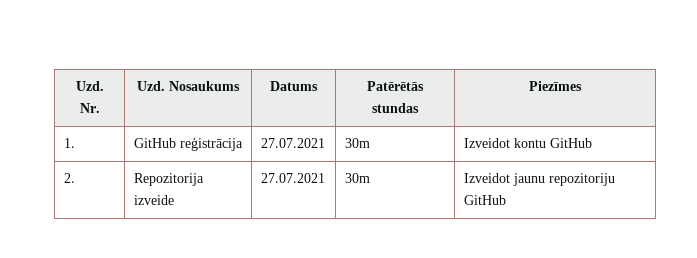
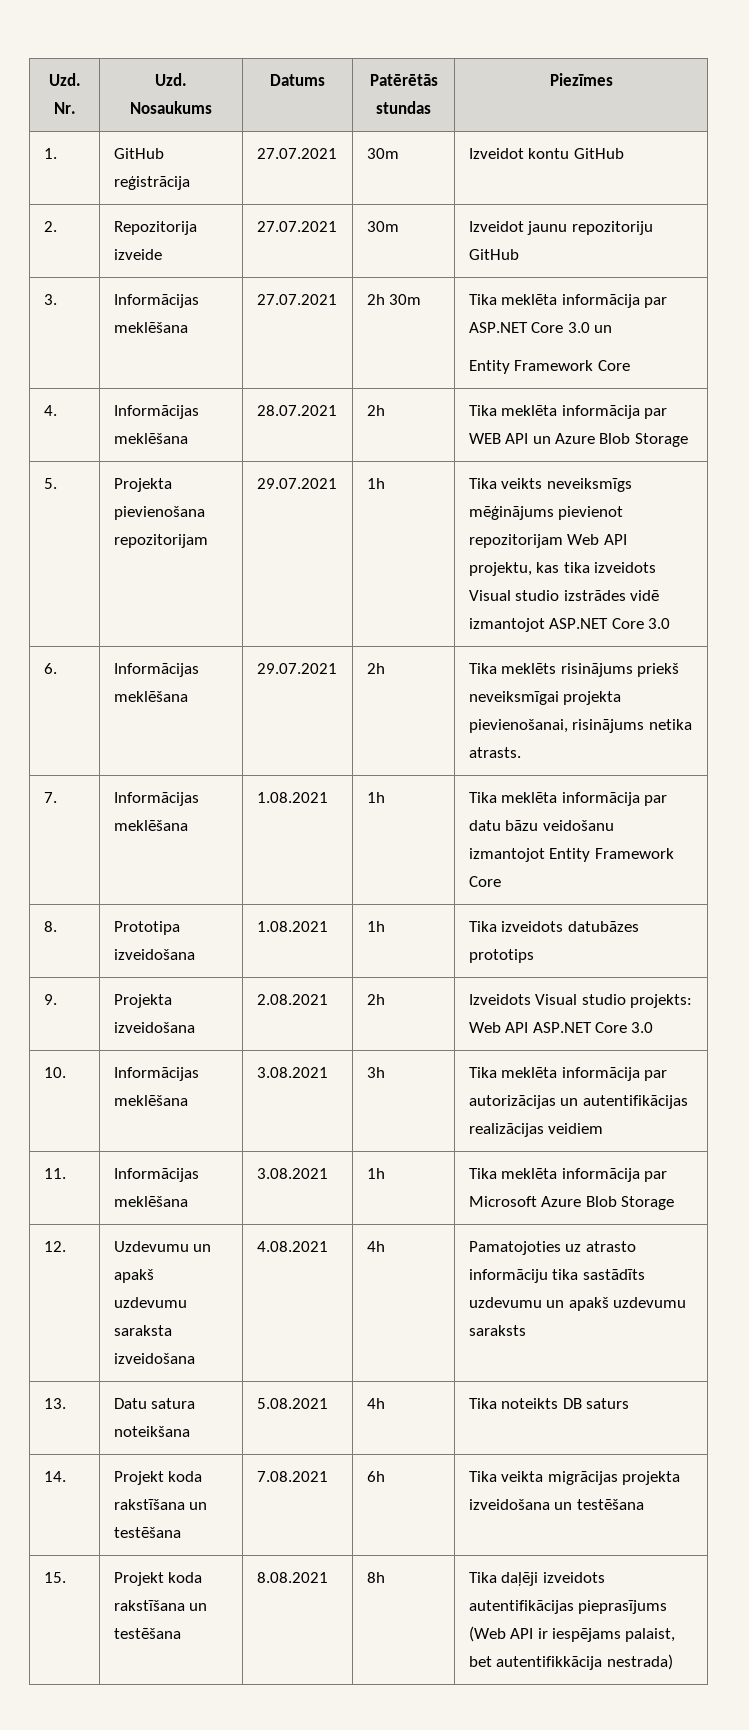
+ 3. | Informācijas meklēšana | 27.07.2021 | 2h 30m | Tika meklēta informācija par ASP.NET Core 3.0 un
+ Entity Framework Core
+ 4. | Informācijas meklēšana | 28.07.2021 | 2h | Tika meklēta informācija par WEB API un Azure Blob Storage
+ 5. | Projekta pievienošana repozitorijam | 29.07.2021 | 1h | Tika veikts neveiksmīgs mēģinājums pievienot repozitorijam Web API projektu, kas tika izveidots Visual studio izstrādes vidē izmantojot ASP.NET Core 3.0
+ 6. | Informācijas meklēšana | 29.07.2021 | 2h | Tika meklēts risinājums priekš neveiksmīgai projekta pievienošanai, risinājums netika atrasts.
+ 7. | Informācijas meklēšana | 1.08.2021 | 1h | Tika meklēta informācija par datu bāzu veidošanu izmantojot Entity Framework Core
+ 8. | Prototipa izveidošana | 1.08.2021 | 1h | Tika izveidots datubāzes prototips
+ 9. | Projekta izveidošana | 2.08.2021 | 2h | Izveidots Visual studio projekts: Web API ASP.NET Core 3.0
+ 10. | Informācijas meklēšana | 3.08.2021 | 3h | Tika meklēta informācija par autorizācijas un autentifikācijas realizācijas veidiem
+ 11. | Informācijas meklēšana | 3.08.2021 | 1h | Tika meklēta informācija par Microsoft Azure Blob Storage
+ 12. | Uzdevumu un apakš uzdevumu saraksta izveidošana | 4.08.2021 | 4h | Pamatojoties uz atrasto informāciju tika sastādīts uzdevumu un apakš uzdevumu saraksts
+ 13. | Datu satura noteikšana | 5.08.2021 | 4h | Tika noteikts DB saturs
+ 14. | Projekt koda rakstīšana un testēšana | 7.08.2021 | 6h | Tika veikta migrācijas projekta izveidošana un testēšana
+ 15. | Projekt koda rakstīšana un testēšana | 8.08.2021 | 8h | Tika daļēji izveidots autentifikācijas pieprasījums (Web API ir iespējams palaist, bet autentifikkācija nestrada)

